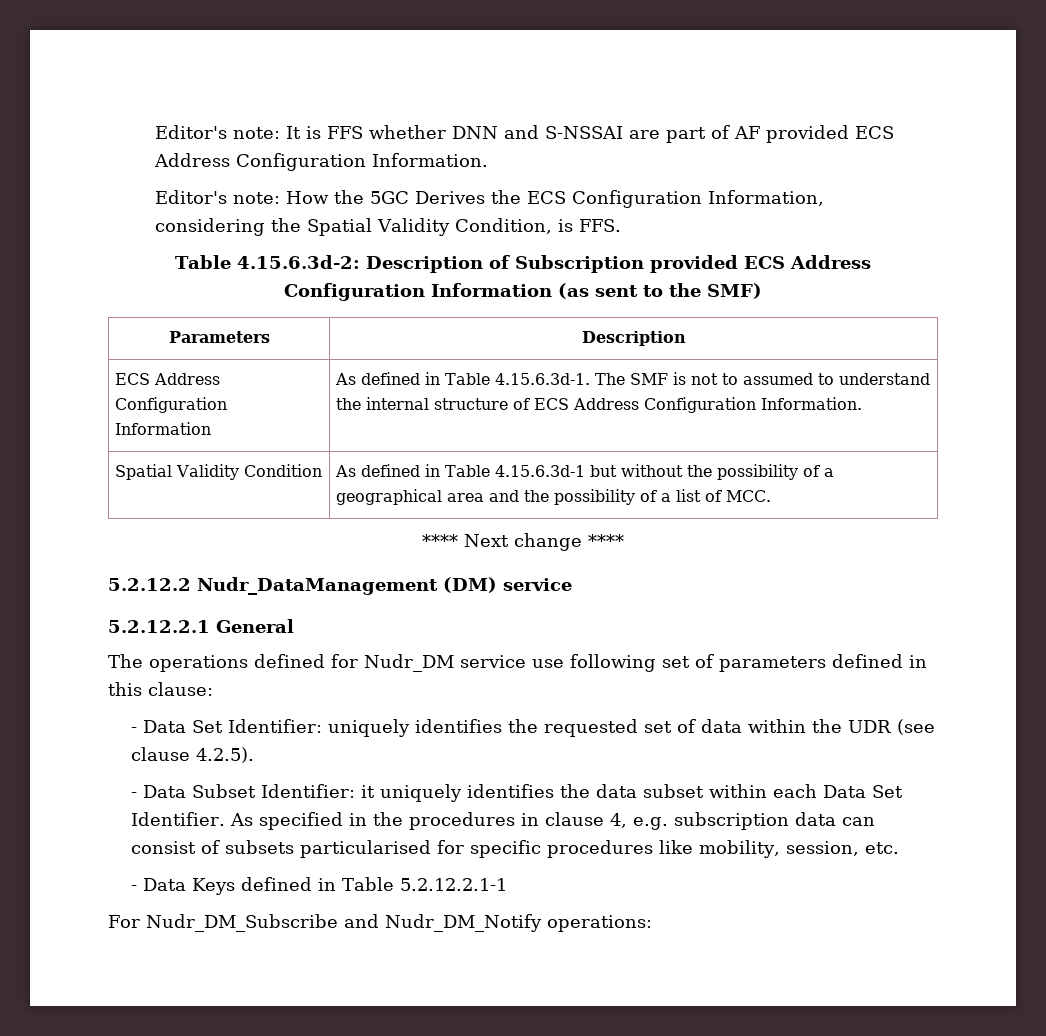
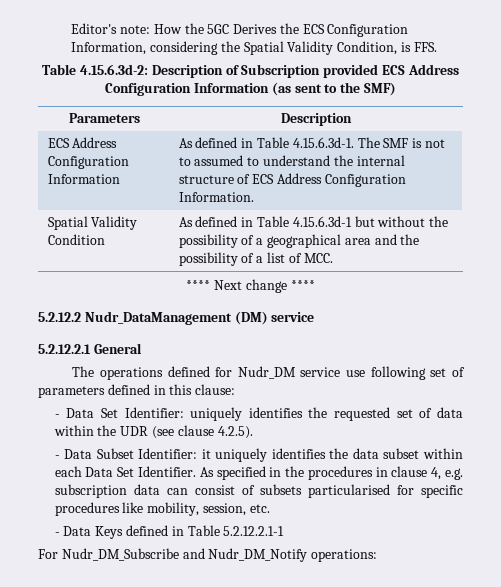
- Editor's note: It is FFS whether DNN and S-NSSAI are part of AF provided ECS Address Configuration Information.

